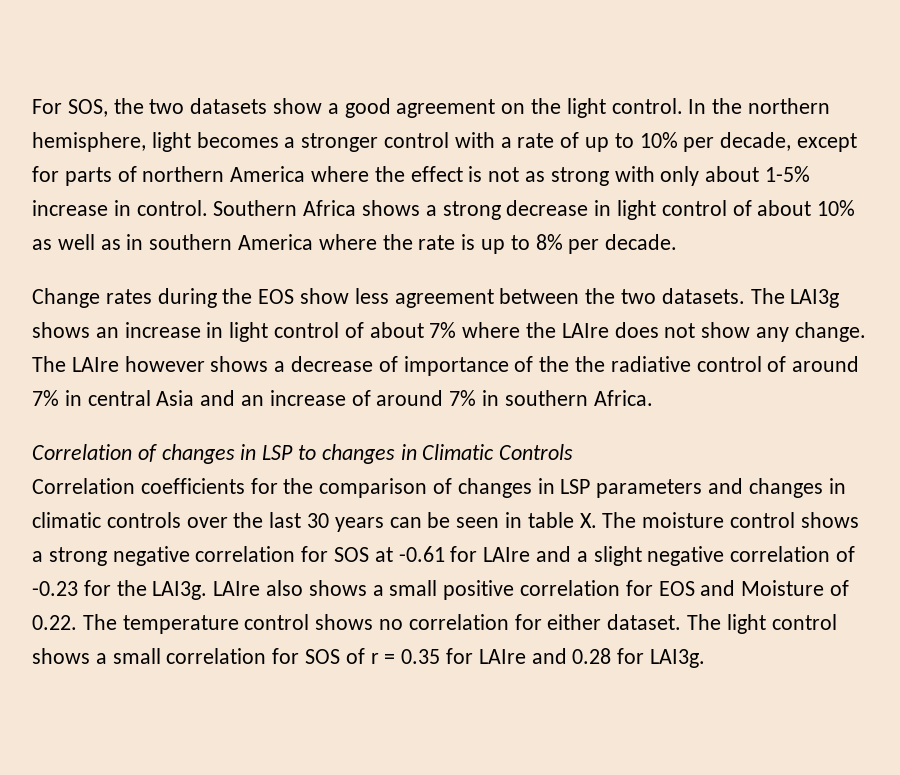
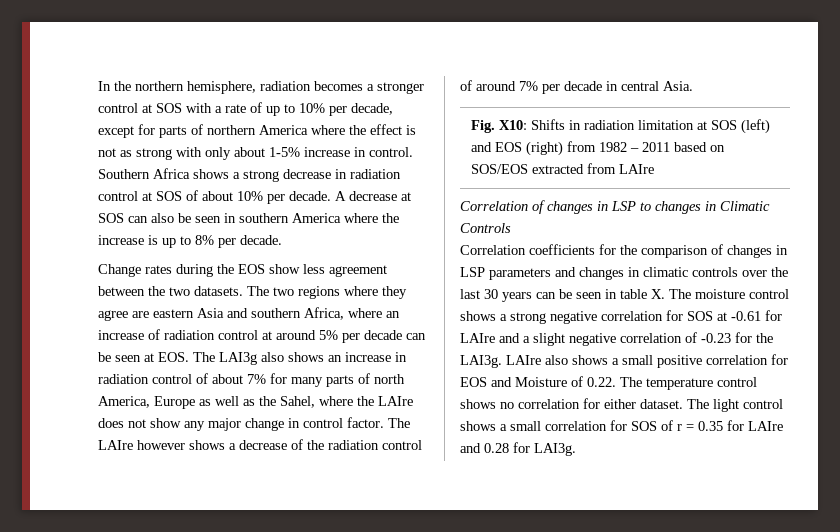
- For SOS, the two datasets show a good agreement on the light control. In the northern hemisphere, light becomes a stronger control with a rate of up to 10% per decade, except for parts of northern America where the effect is not as strong with only about 1-5% increase in control.
+ In the northern hemisphere, radiation becomes a stronger control at SOS with a rate of up to 10% per decade, except for parts of northern America where the effect is not as strong with only about 1-5% increase in control.
- Southern Africa shows a strong decrease in light control of about 10% as well as in southern America where the rate is up to 8% per decade.
+ Southern Africa shows a strong decrease in radiation control at SOS of about 10% per decade. A decrease at SOS can also be seen in southern America where the increase is up to 8% per decade.
- The LAI3g shows an increase in light control of about 7% where the LAIre does not show any change.
+ The two regions where they agree are eastern Asia and southern Africa, where an increase of radiation control at around 5% per decade can be seen at EOS. The LAI3g also shows an increase in radiation control of about 7% for many parts of north America, Europe as well as the Sahel, where the LAIre does not show any major change in control factor.
- The LAIre however shows a decrease of importance of the the radiative control of around 7% in central Asia and an increase of around 7% in southern Africa.
+ The LAIre however shows a decrease of the radiation control of around 7% per decade in central Asia.
+ Fig. X10: Shifts in radiation limitation at SOS (left) and EOS (right) from 1982 – 2011 based on SOS/EOS extracted from LAIre

